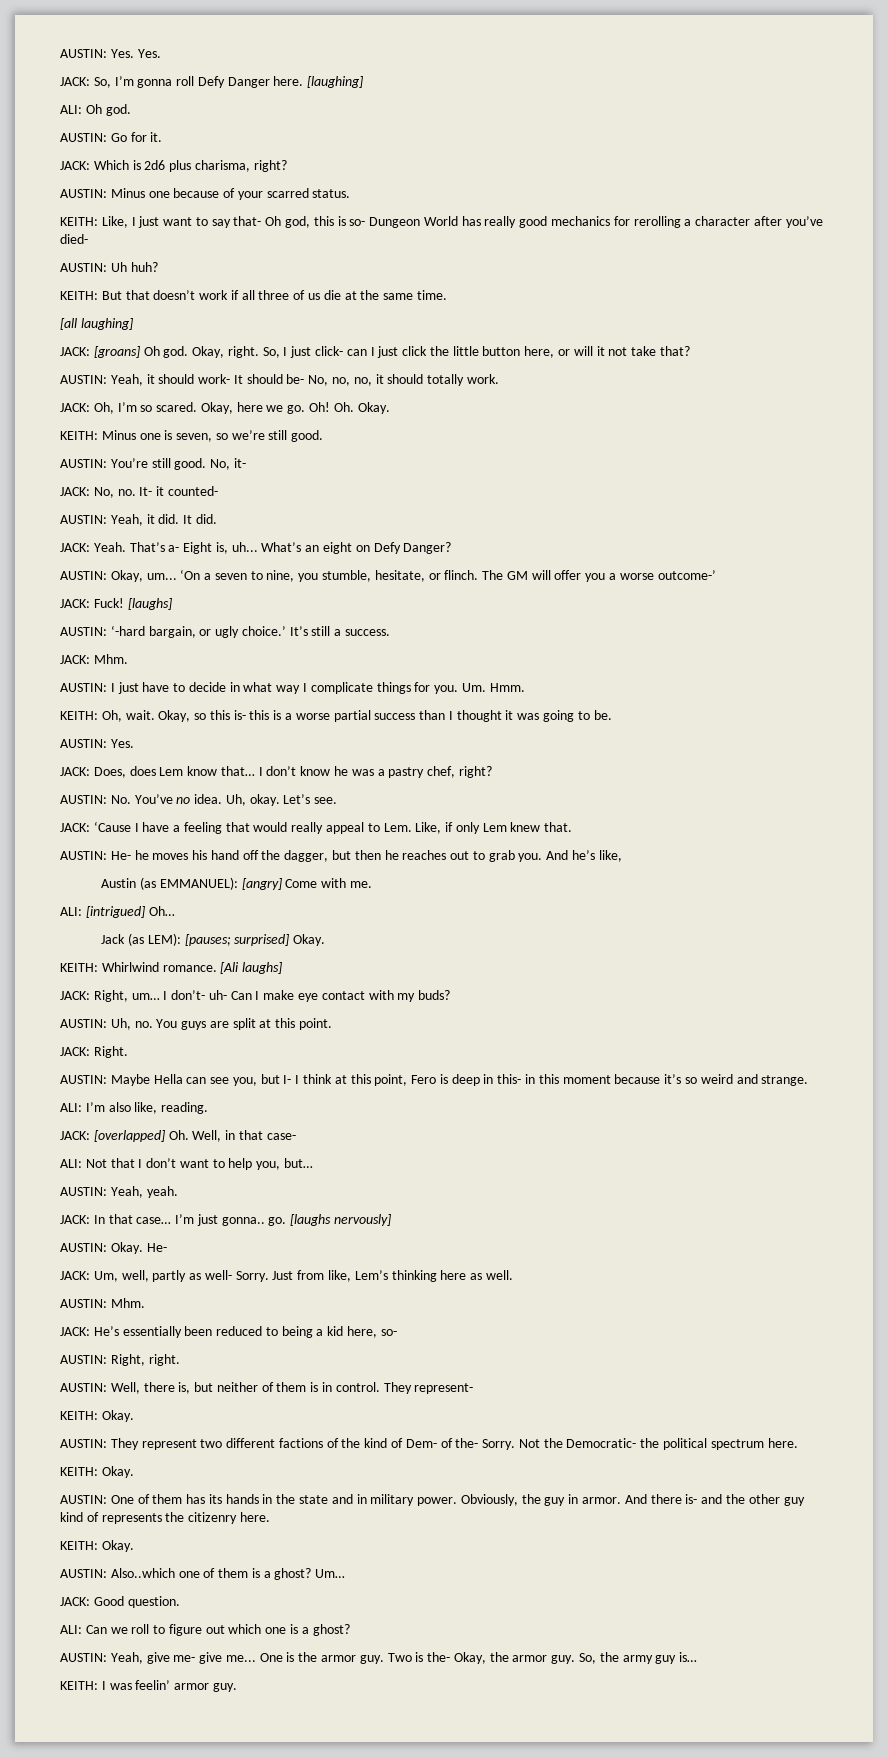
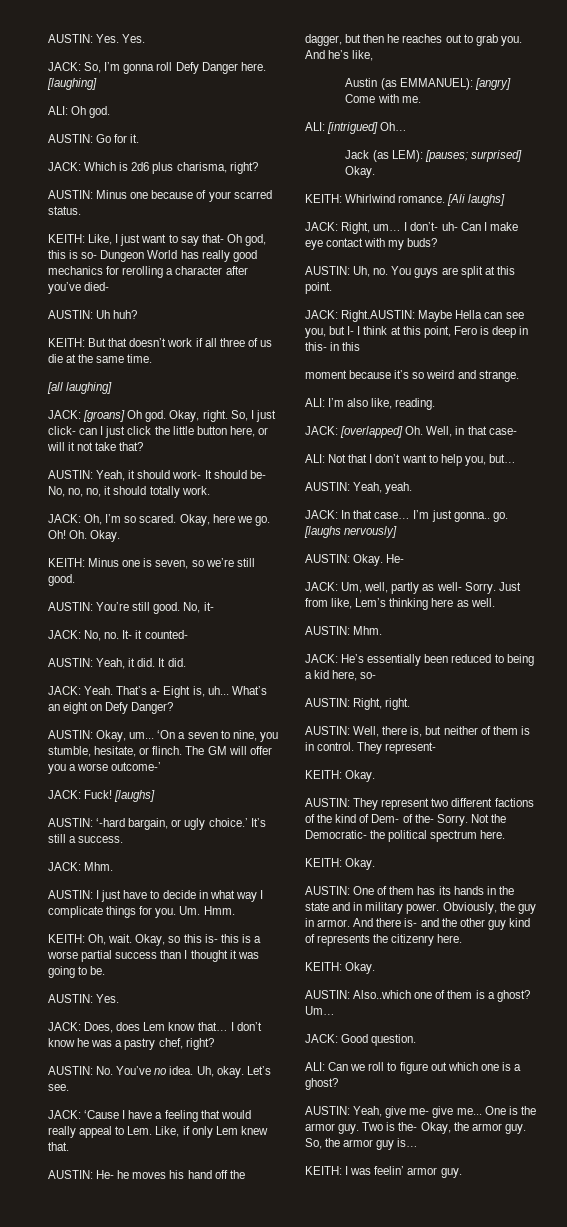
- JACK: Right.
- AUSTIN: Maybe Hella can see you, but I- I think at this point, Fero is deep in this- in this moment because it’s so weird and strange.
+ JACK: Right.AUSTIN: Maybe Hella can see you, but I- I think at this point, Fero is deep in this- in this
+ moment because it’s so weird and strange.
- So, the army guy is…
+ So, the armor guy is…

